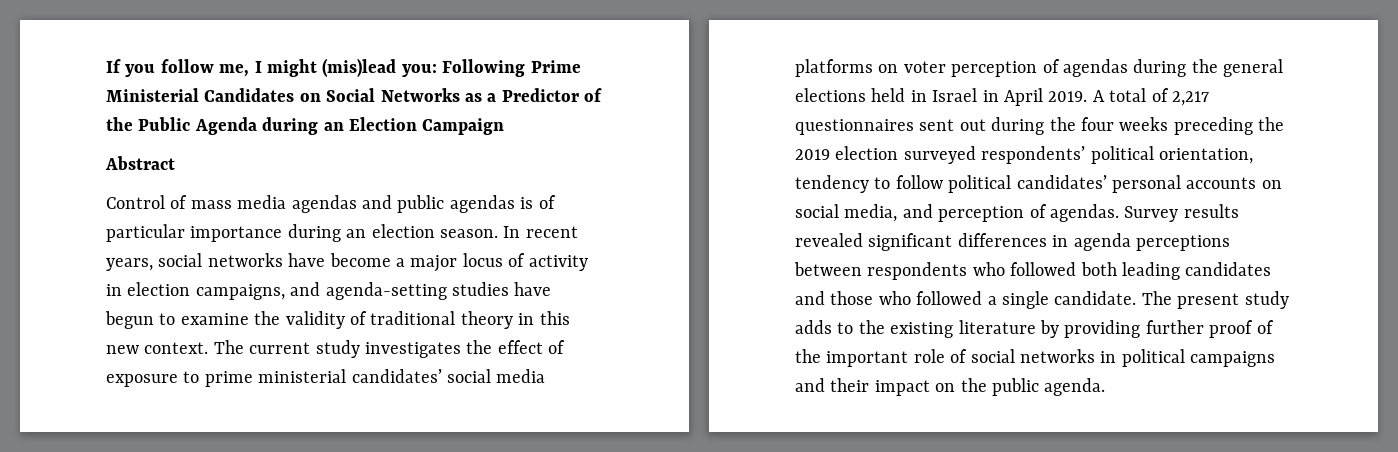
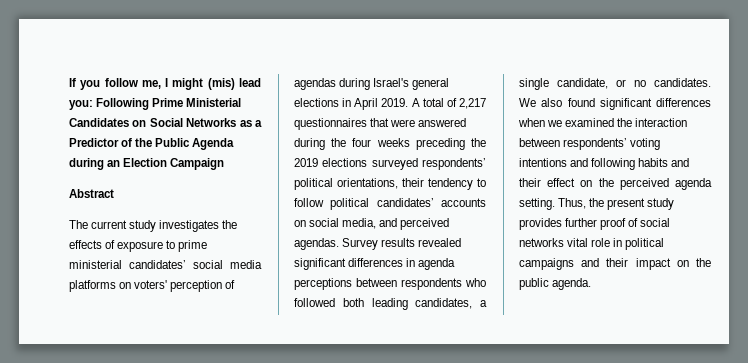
- If you follow me, I might (mis)lead you: Following Prime Ministerial Candidates on Social Networks as a Predictor of the Public Agenda during an Election Campaign
+ If you follow me, I might (mis) lead you: Following Prime Ministerial Candidates on Social Networks as a Predictor of the Public Agenda during an Election Campaign
- Control of mass media agendas and public agendas is of particular importance during an election season. In recent years, social networks have become a major locus of activity in election campaigns, and agenda-setting studies have begun to examine the validity of traditional theory in this new context. The current study investigates the effect of exposure to prime ministerial candidates’ social media platforms on voter perception of agendas during the general elections held in Israel in April 2019.
+ The current study investigates the effects of exposure to prime ministerial candidates’ social media platforms on voters' perception of agendas during Israel's general elections in April 2019.
- A total of 2,217 questionnaires sent out during the four weeks preceding the 2019 election surveyed respondents’ political orientation, tendency to follow political candidates’ personal accounts on social media, and perception of agendas.
+ A total of 2,217 questionnaires that were answered during the four weeks preceding the 2019 elections surveyed respondents’ political orientations, their tendency to follow political candidates’ accounts on social media, and perceived agendas.
- Survey results revealed significant differences in agenda perceptions between respondents who followed both leading candidates and those who followed a single candidate. The present study adds to the existing literature by providing further proof of the important role of social networks in political campaigns and their impact on the public agenda.
+ Survey results revealed significant differences in agenda perceptions between respondents who followed both leading candidates, a single candidate, or no candidates. We also found significant differences when we examined the interaction between respondents’ voting intentions and following habits and their effect on the perceived agenda setting. Thus, the present study provides further proof of social networks vital role in political campaigns and their impact on the public agenda.

